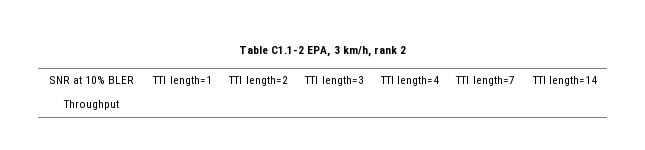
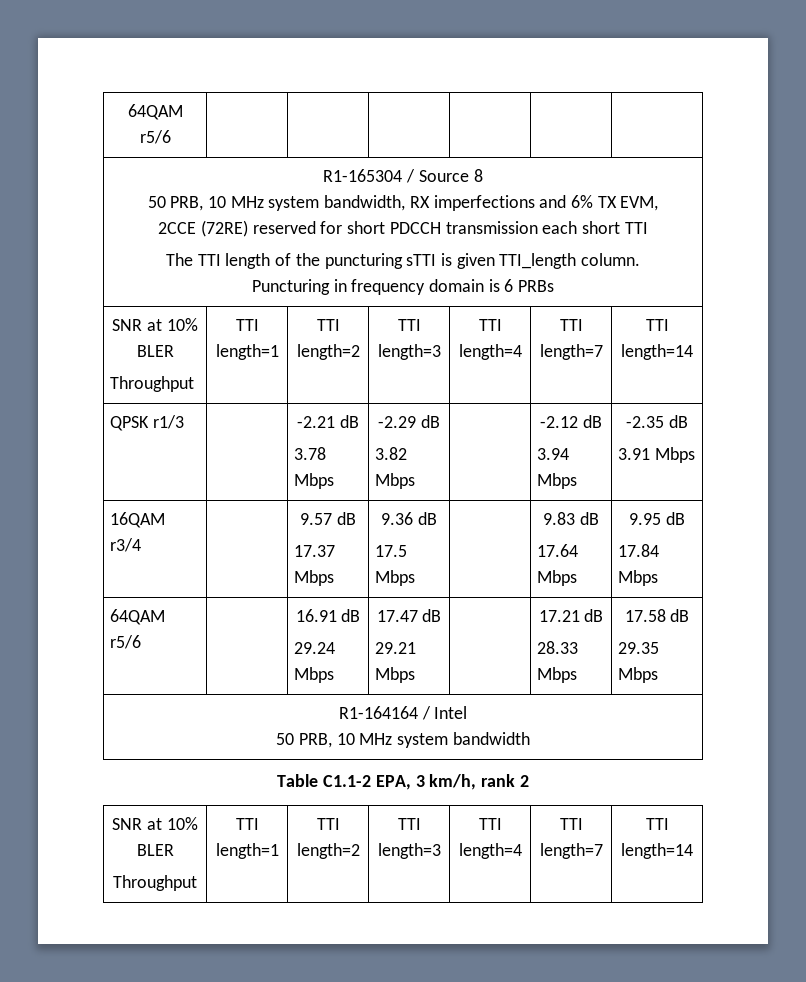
+ 64QAM r5/6 | | | | | |
+ R1-165304 / Source 8
+ 50 PRB, 10 MHz system bandwidth, RX imperfections and 6% TX EVM,
+ 2CCE (72RE) reserved for short PDCCH transmission each short TTI
+ The TTI length of the puncturing sTTI is given TTI_length column.
+ Puncturing in frequency domain is 6 PRBs
+ SNR at 10% BLER
+ Throughput | TTI length=1 | TTI length=2 | TTI length=3 | TTI length=4 | TTI length=7 | TTI length=14
+ QPSK r1/3 | | -2.21 dB
+ 3.78 Mbps | -2.29 dB
+ 3.82 Mbps | | -2.12 dB
+ 3.94 Mbps | -2.35 dB
+ 3.91 Mbps
+ 16QAM r3/4 | | 9.57 dB
+ 17.37 Mbps | 9.36 dB
+ 17.5 Mbps | | 9.83 dB
+ 17.64 Mbps | 9.95 dB
+ 17.84 Mbps
+ 64QAM r5/6 | | 16.91 dB
+ 29.24 Mbps | 17.47 dB
+ 29.21 Mbps | | 17.21 dB
+ 28.33 Mbps | 17.58 dB
+ 29.35 Mbps
+ R1-164164 / Intel
+ 50 PRB, 10 MHz system bandwidth

